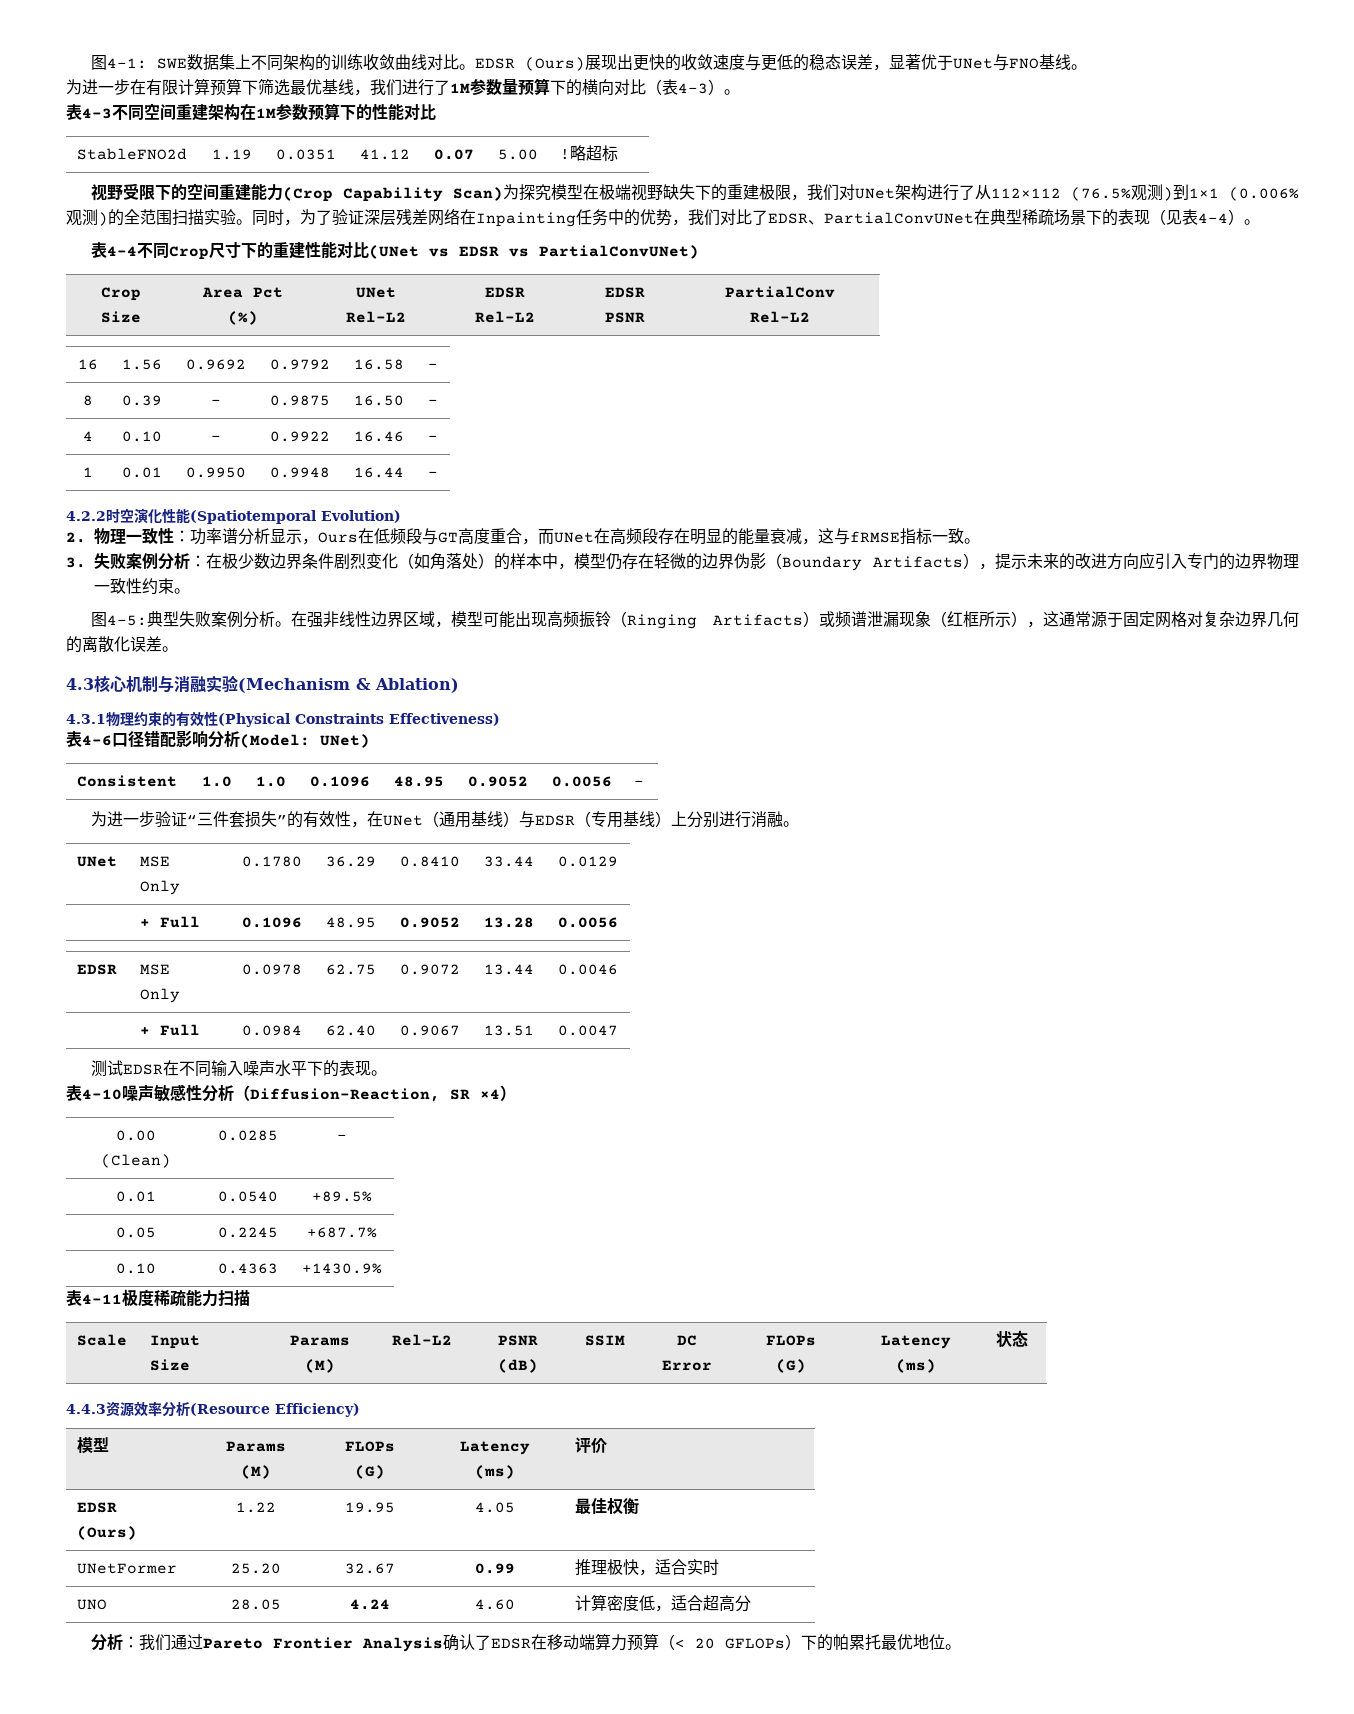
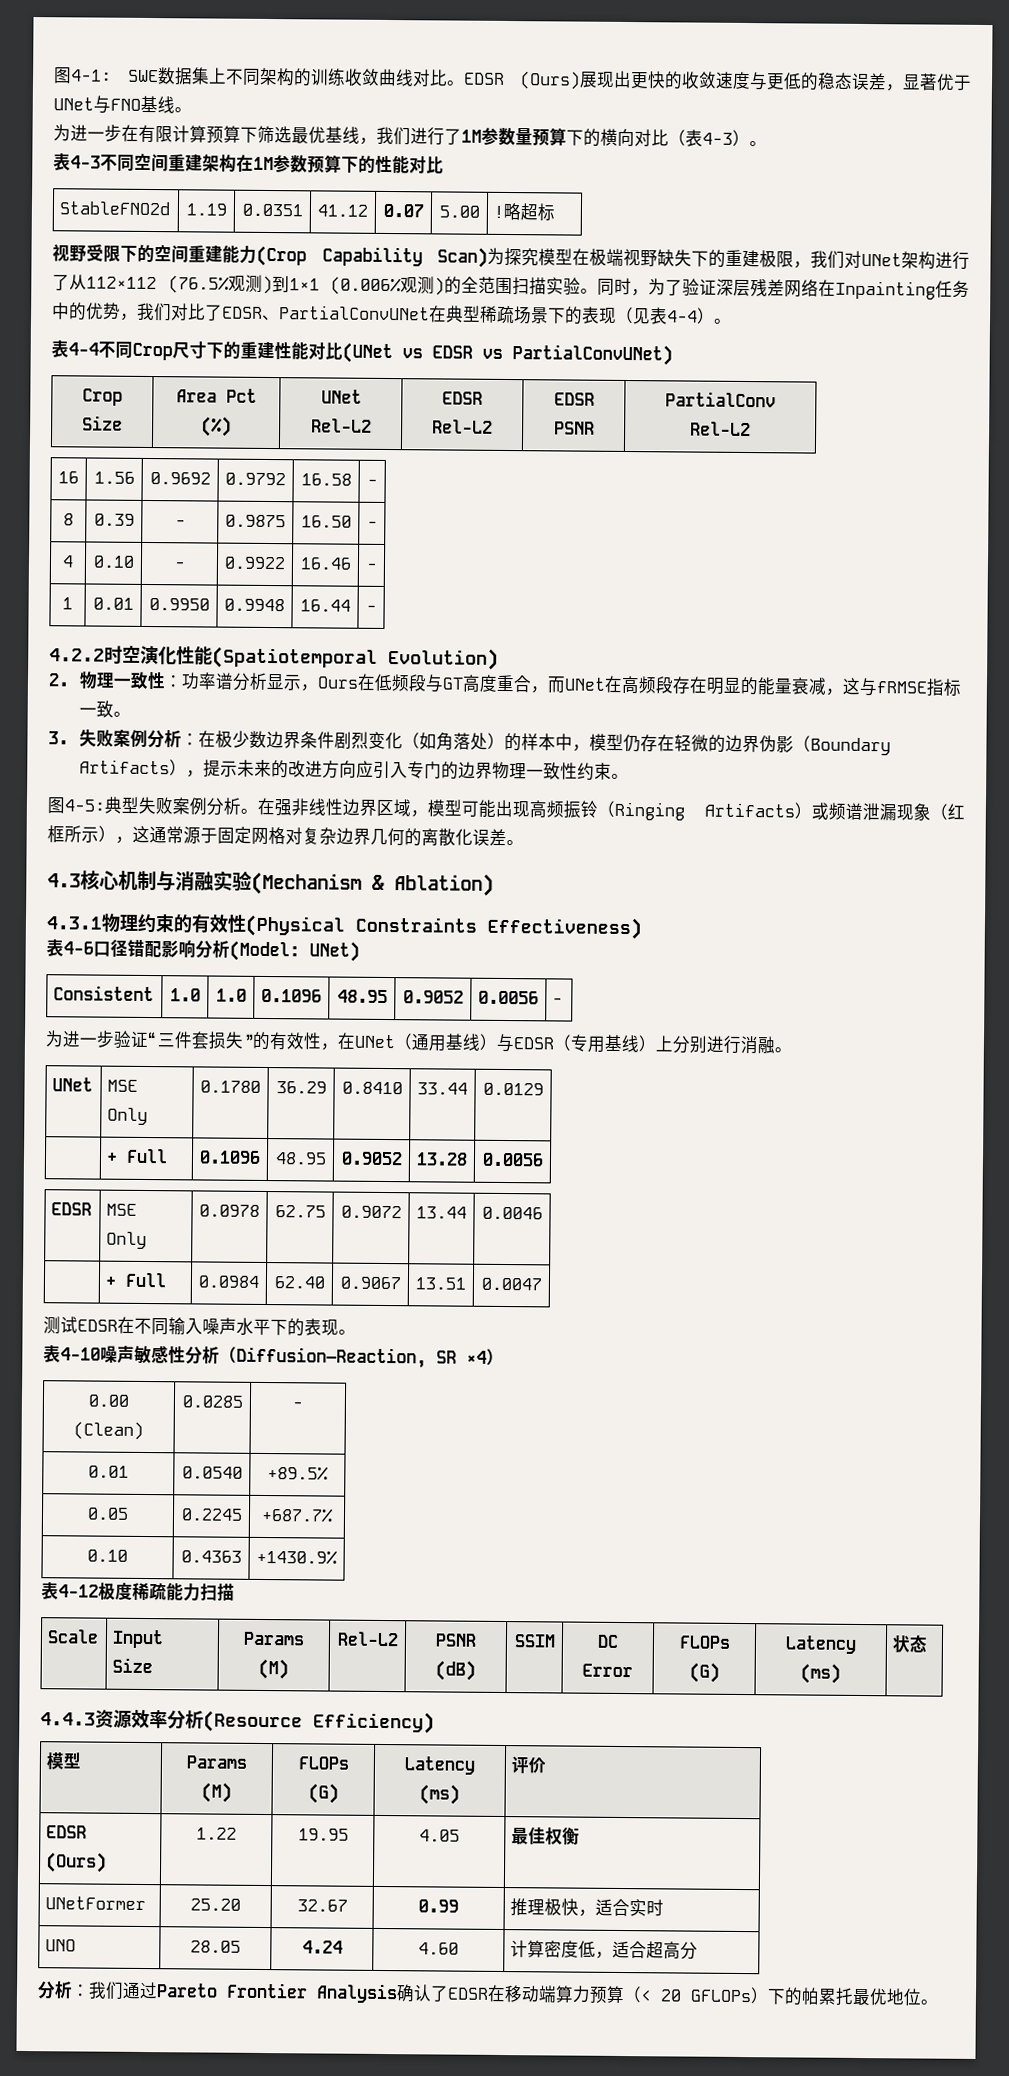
- 表4-11极度稀疏能力扫描
+ 表4-12极度稀疏能力扫描

